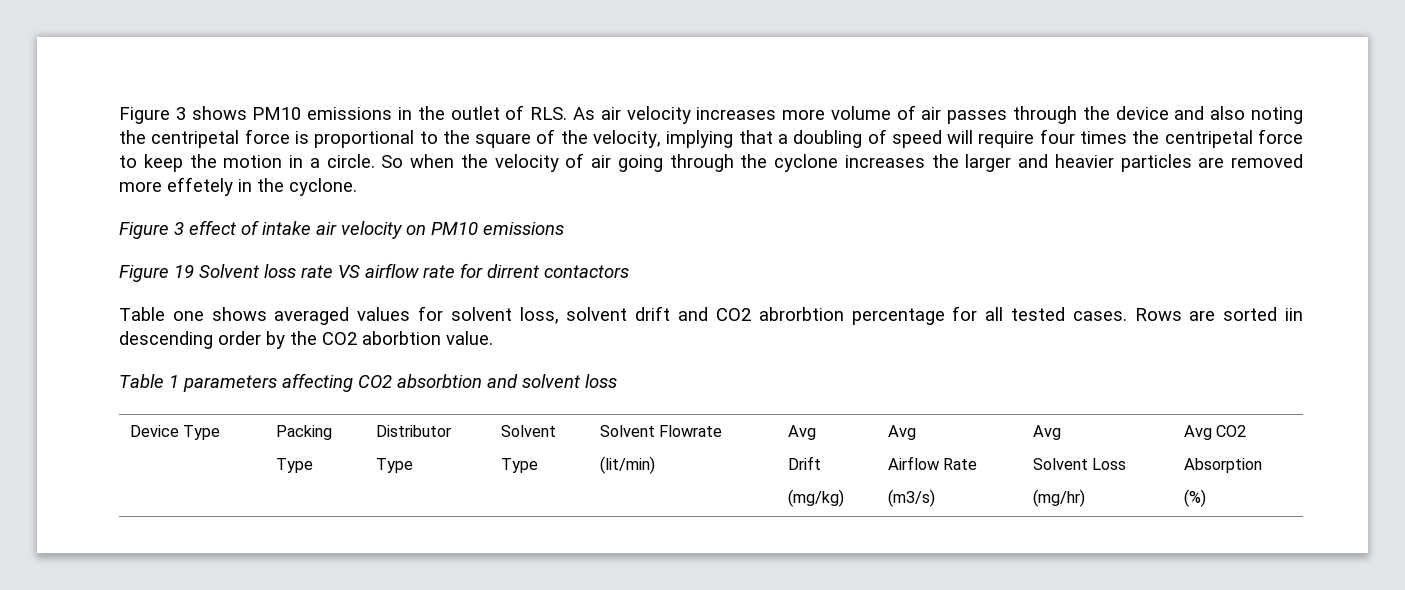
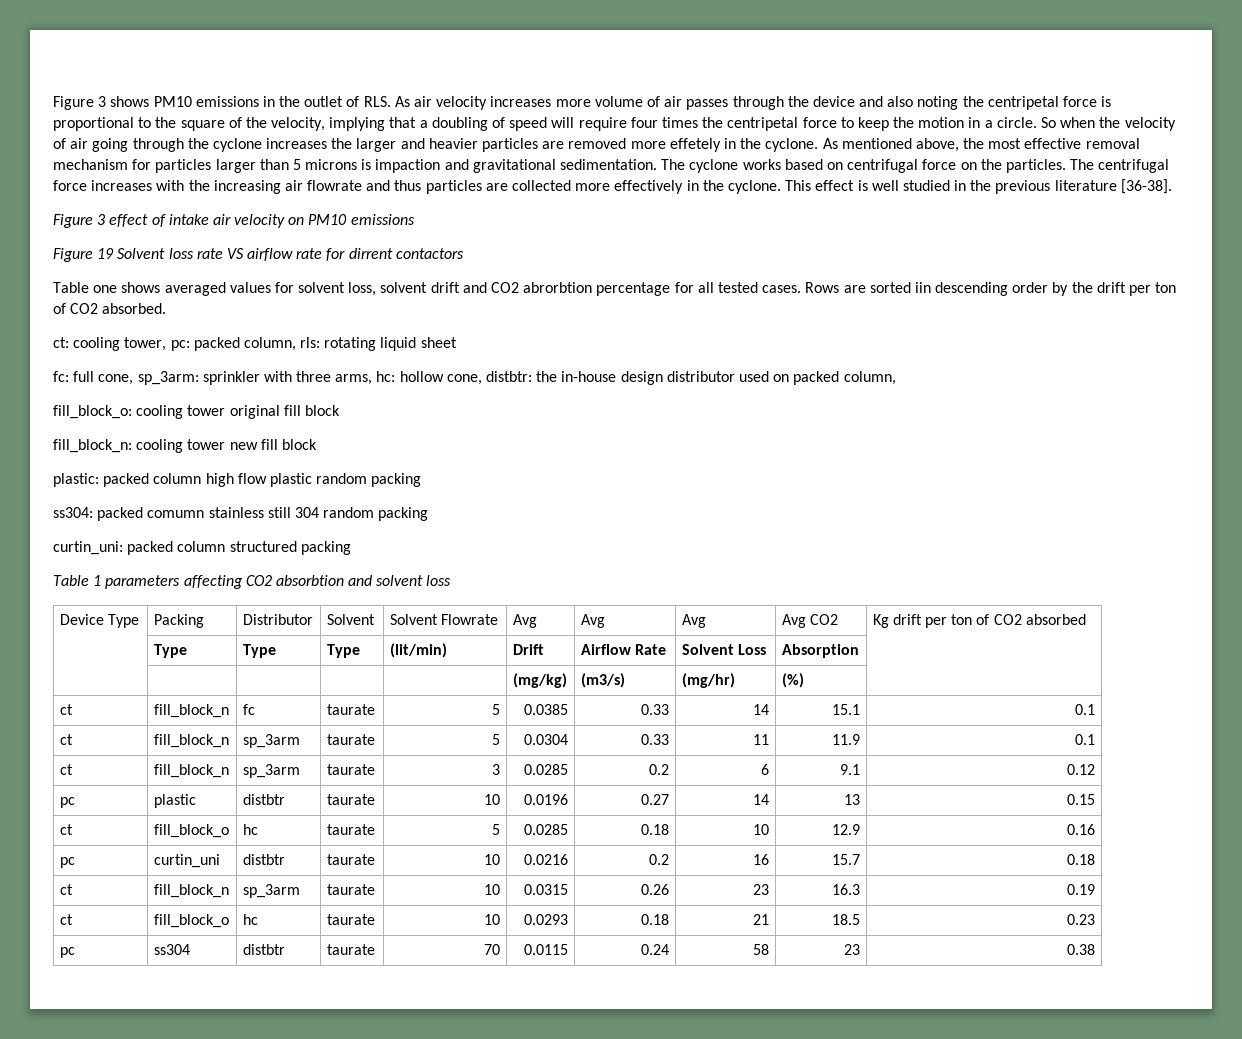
+ As mentioned above, the most effective removal mechanism for particles larger than 5 microns is impaction and gravitational sedimentation. The cyclone works based on centrifugal force on the particles. The centrifugal force increases with the increasing air flowrate and thus particles are collected more effectively in the cyclone. This effect is well studied in the previous literature [36-38].
- Rows are sorted iin descending order by the CO2 aborbtion value.
+ Rows are sorted iin descending order by the drift per ton of CO2 absorbed.
+ ct: cooling tower, pc: packed column, rls: rotating liquid sheet
+ fc: full cone, sp_3arm: sprinkler with three arms, hc: hollow cone, distbtr: the in-house design distributor used on packed column,
+ fill_block_o: cooling tower original fill block
+ fill_block_n: cooling tower new fill block
+ plastic: packed column high flow plastic random packing
+ ss304: packed comumn stainless still 304 random packing
+ curtin_uni: packed column structured packing
- Device Type | Packing
- Type | Distributor
- Type | Solvent
- Type | Solvent Flowrate
- (lit/min) | Avg
- Drift
- (mg/kg) | Avg
- Airflow Rate
- (m3/s) | Avg
- Solvent Loss
- (mg/hr) | Avg CO2
- Absorption
- (%)
+ Device Type | Packing | Distributor | Solvent | Solvent Flowrate | Avg | Avg | Avg | Avg CO2 | Kg drift per ton of CO2 absorbed
+ | Type | Type | Type | (lit/min) | Drift | Airflow Rate | Solvent Loss | Absorption |
+ | | | | | (mg/kg) | (m3/s) | (mg/hr) | (%) |
+ ct | fill_block_n | fc | taurate | 5 | 0.0385 | 0.33 | 14 | 15.1 | 0.1
+ ct | fill_block_n | sp_3arm | taurate | 5 | 0.0304 | 0.33 | 11 | 11.9 | 0.1
+ ct | fill_block_n | sp_3arm | taurate | 3 | 0.0285 | 0.2 | 6 | 9.1 | 0.12
+ pc | plastic | distbtr | taurate | 10 | 0.0196 | 0.27 | 14 | 13 | 0.15
+ ct | fill_block_o | hc | taurate | 5 | 0.0285 | 0.18 | 10 | 12.9 | 0.16
+ pc | curtin_uni | distbtr | taurate | 10 | 0.0216 | 0.2 | 16 | 15.7 | 0.18
+ ct | fill_block_n | sp_3arm | taurate | 10 | 0.0315 | 0.26 | 23 | 16.3 | 0.19
+ ct | fill_block_o | hc | taurate | 10 | 0.0293 | 0.18 | 21 | 18.5 | 0.23
+ pc | ss304 | distbtr | taurate | 70 | 0.0115 | 0.24 | 58 | 23 | 0.38

